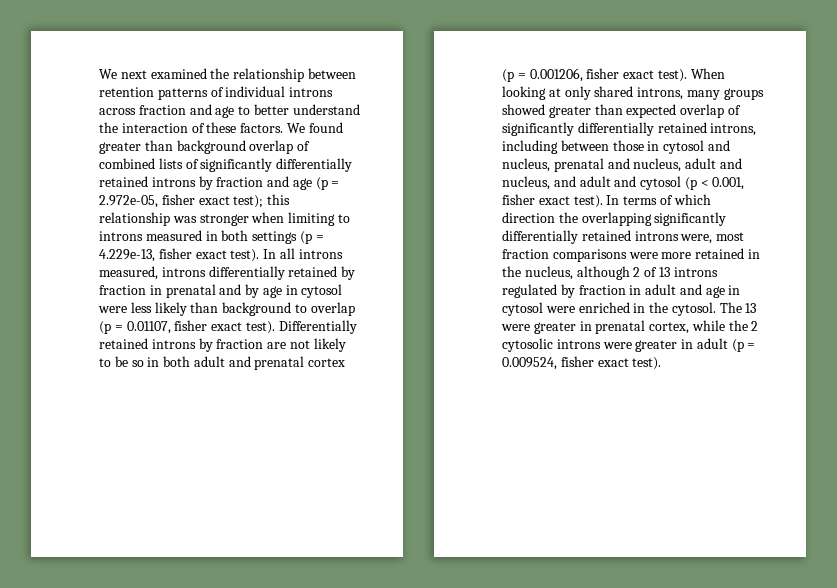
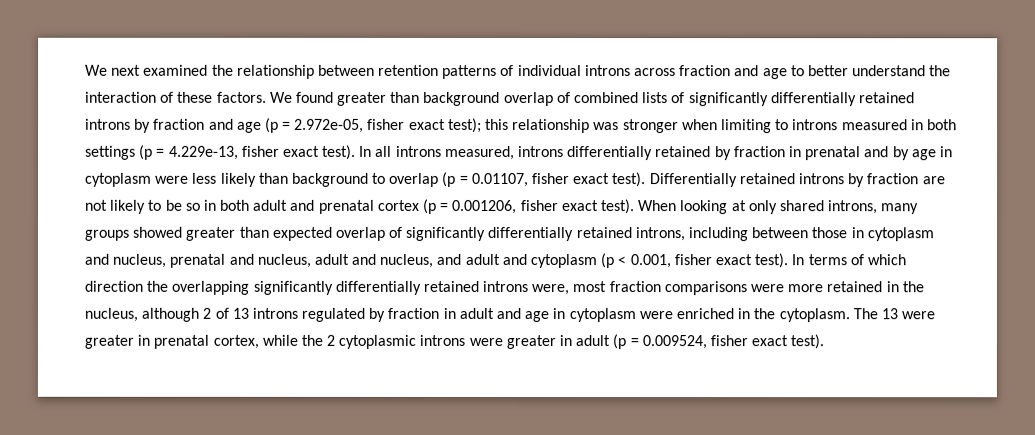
- In all introns measured, introns differentially retained by fraction in prenatal and by age in cytosol were less likely than background to overlap (p = 0.01107, fisher exact test).
+ In all introns measured, introns differentially retained by fraction in prenatal and by age in cytoplasm were less likely than background to overlap (p = 0.01107, fisher exact test).
- When looking at only shared introns, many groups showed greater than expected overlap of significantly differentially retained introns, including between those in cytosol and nucleus, prenatal and nucleus, adult and nucleus, and adult and cytosol (p < 0.001, fisher exact test).
+ When looking at only shared introns, many groups showed greater than expected overlap of significantly differentially retained introns, including between those in cytoplasm and nucleus, prenatal and nucleus, adult and nucleus, and adult and cytoplasm (p < 0.001, fisher exact test).
- In terms of which direction the overlapping significantly differentially retained introns were, most fraction comparisons were more retained in the nucleus, although 2 of 13 introns regulated by fraction in adult and age in cytosol were enriched in the cytosol.
+ In terms of which direction the overlapping significantly differentially retained introns were, most fraction comparisons were more retained in the nucleus, although 2 of 13 introns regulated by fraction in adult and age in cytoplasm were enriched in the cytoplasm.
- The 13 were greater in prenatal cortex, while the 2 cytosolic introns were greater in adult (p = 0.009524, fisher exact test).
+ The 13 were greater in prenatal cortex, while the 2 cytoplasmic introns were greater in adult (p = 0.009524, fisher exact test).

